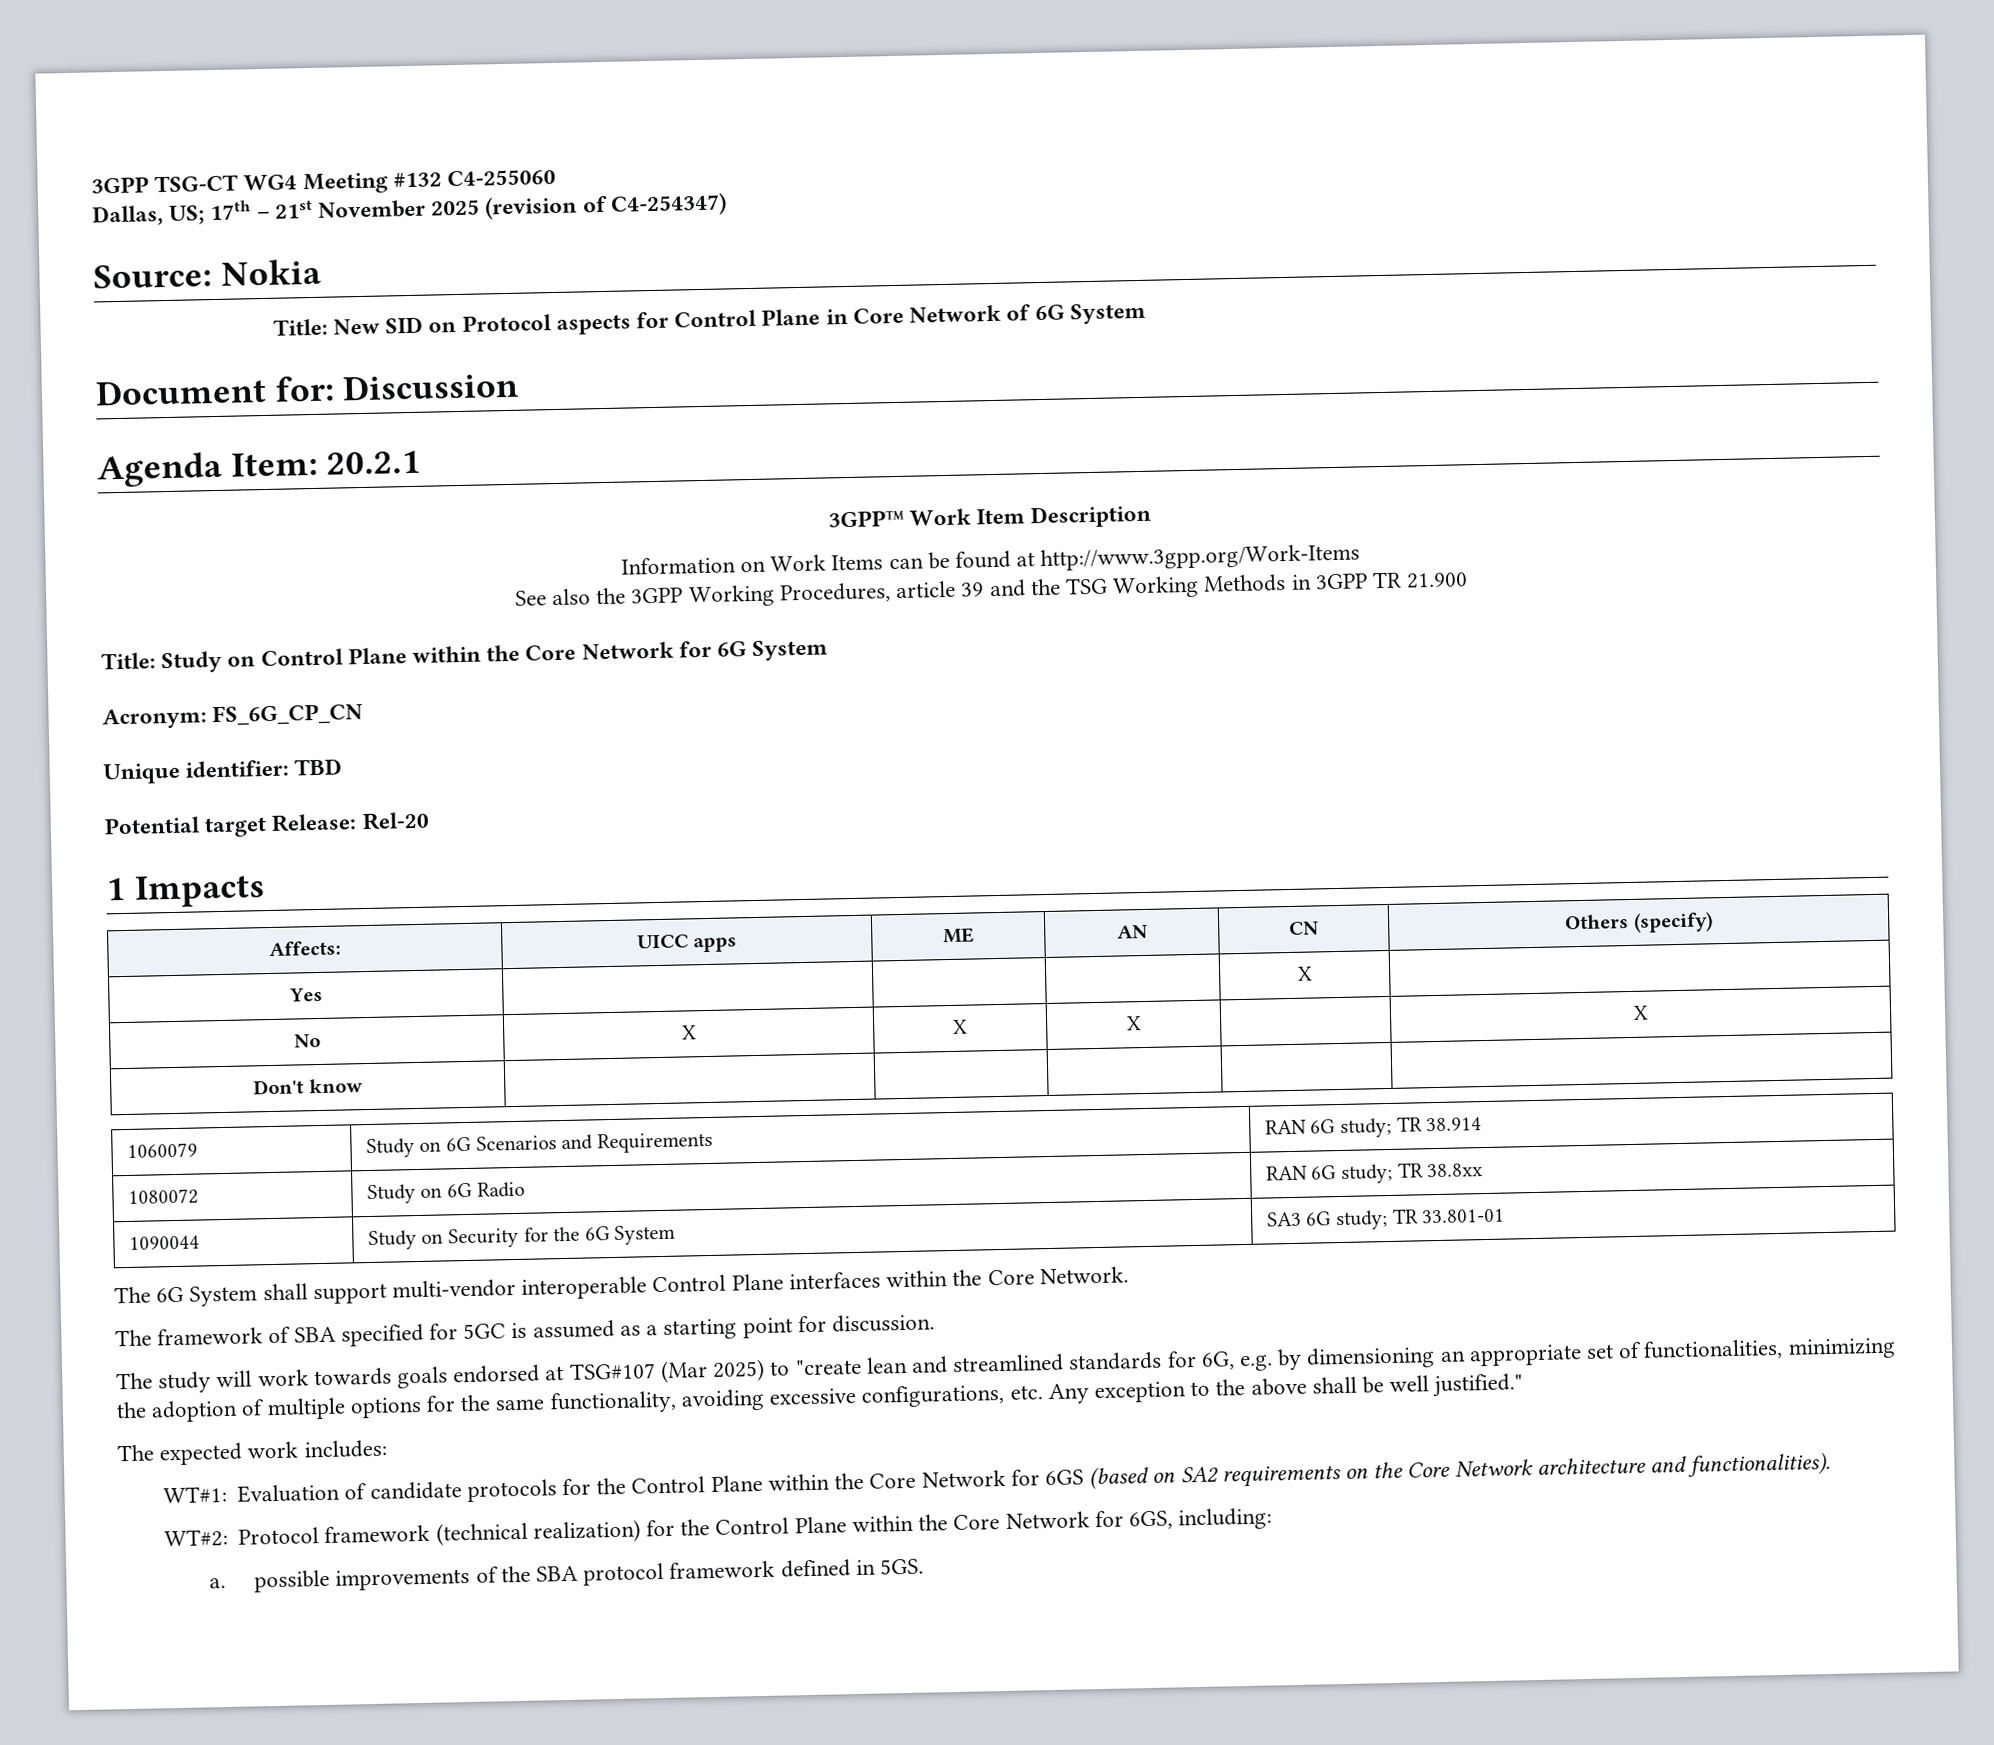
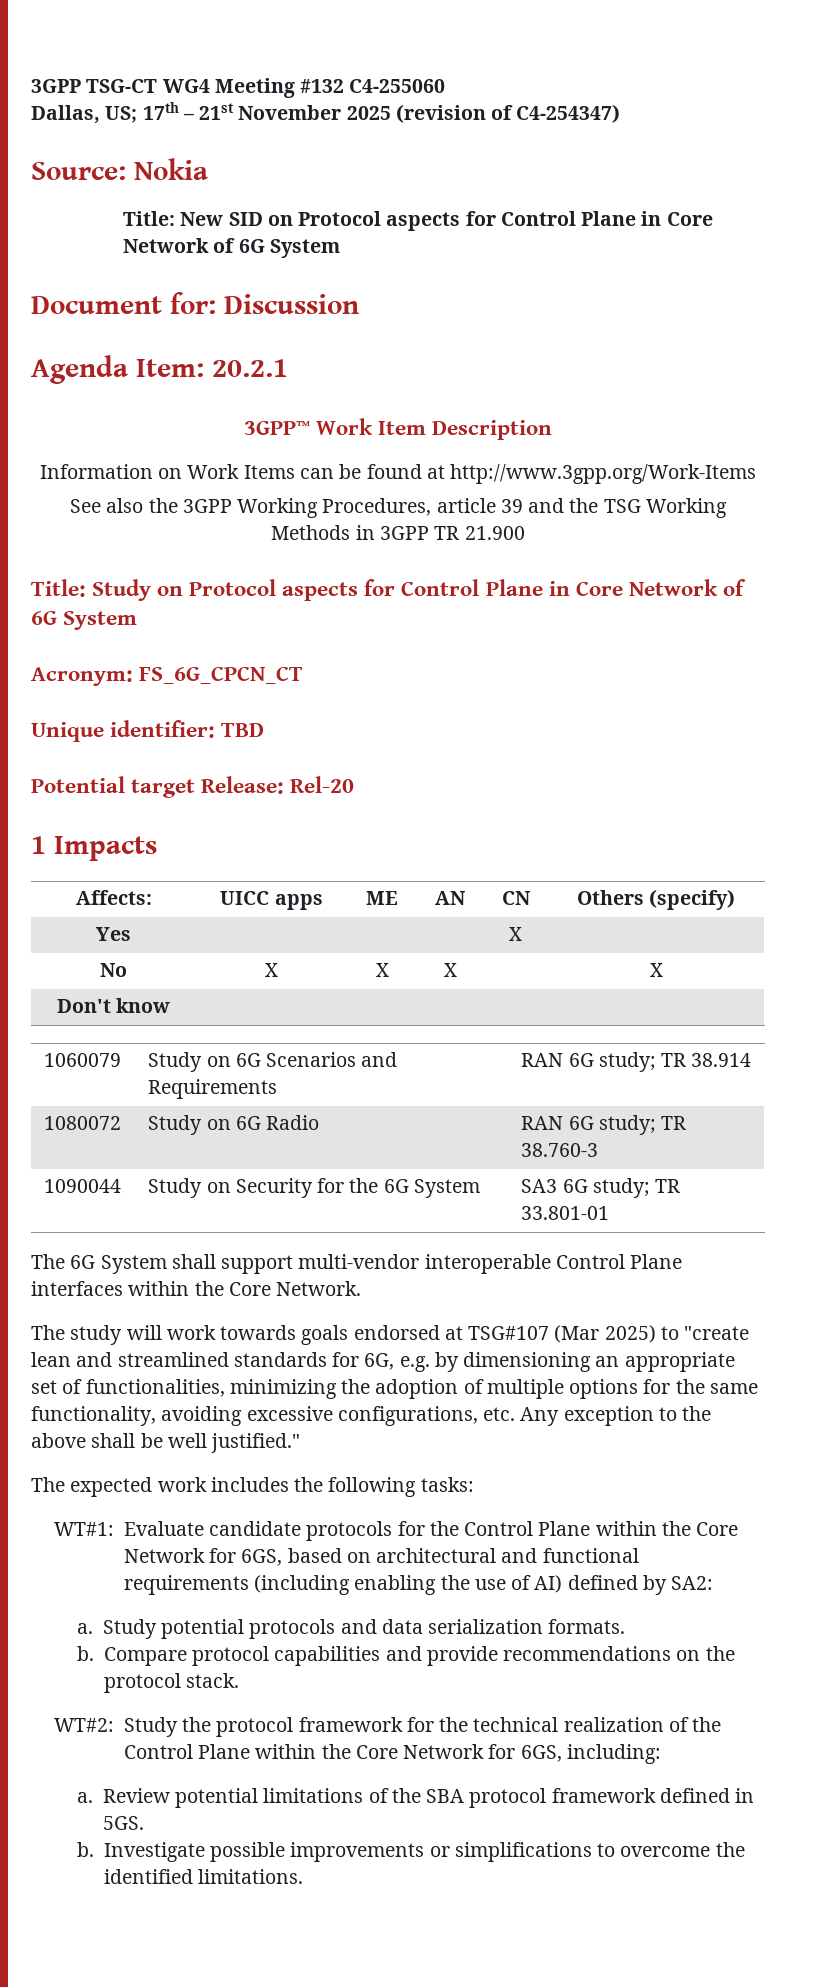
- Title: Study on Control Plane within the Core Network for 6G System
+ Title: Study on Protocol aspects for Control Plane in Core Network of 6G System
- Acronym: FS_6G_CP_CN
+ Acronym: FS_6G_CPCN_CT
- 1080072 | Study on 6G Radio | RAN 6G study; TR 38.8xx
+ 1080072 | Study on 6G Radio | RAN 6G study; TR 38.760-3
- The framework of SBA specified for 5GC is assumed as a starting point for discussion.
- The expected work includes:
+ The expected work includes the following tasks:
- WT#1: Evaluation of candidate protocols for the Control Plane within the Core Network for 6GS (based on SA2 requirements on the Core Network architecture and functionalities).
- WT#2: Protocol framework (technical realization) for the Control Plane within the Core Network for 6GS, including:
+ WT#1: Evaluate candidate protocols for the Control Plane within the Core Network for 6GS, based on architectural and functional requirements (including enabling the use of AI) defined by SA2:
+ a. Study potential protocols and data serialization formats.
+ b. Compare protocol capabilities and provide recommendations on the protocol stack.
+ WT#2: Study the protocol framework for the technical realization of the Control Plane within the Core Network for 6GS, including:
- a. possible improvements of the SBA protocol framework defined in 5GS.
+ a. Review potential limitations of the SBA protocol framework defined in 5GS.
+ b. Investigate possible improvements or simplifications to overcome the identified limitations.

